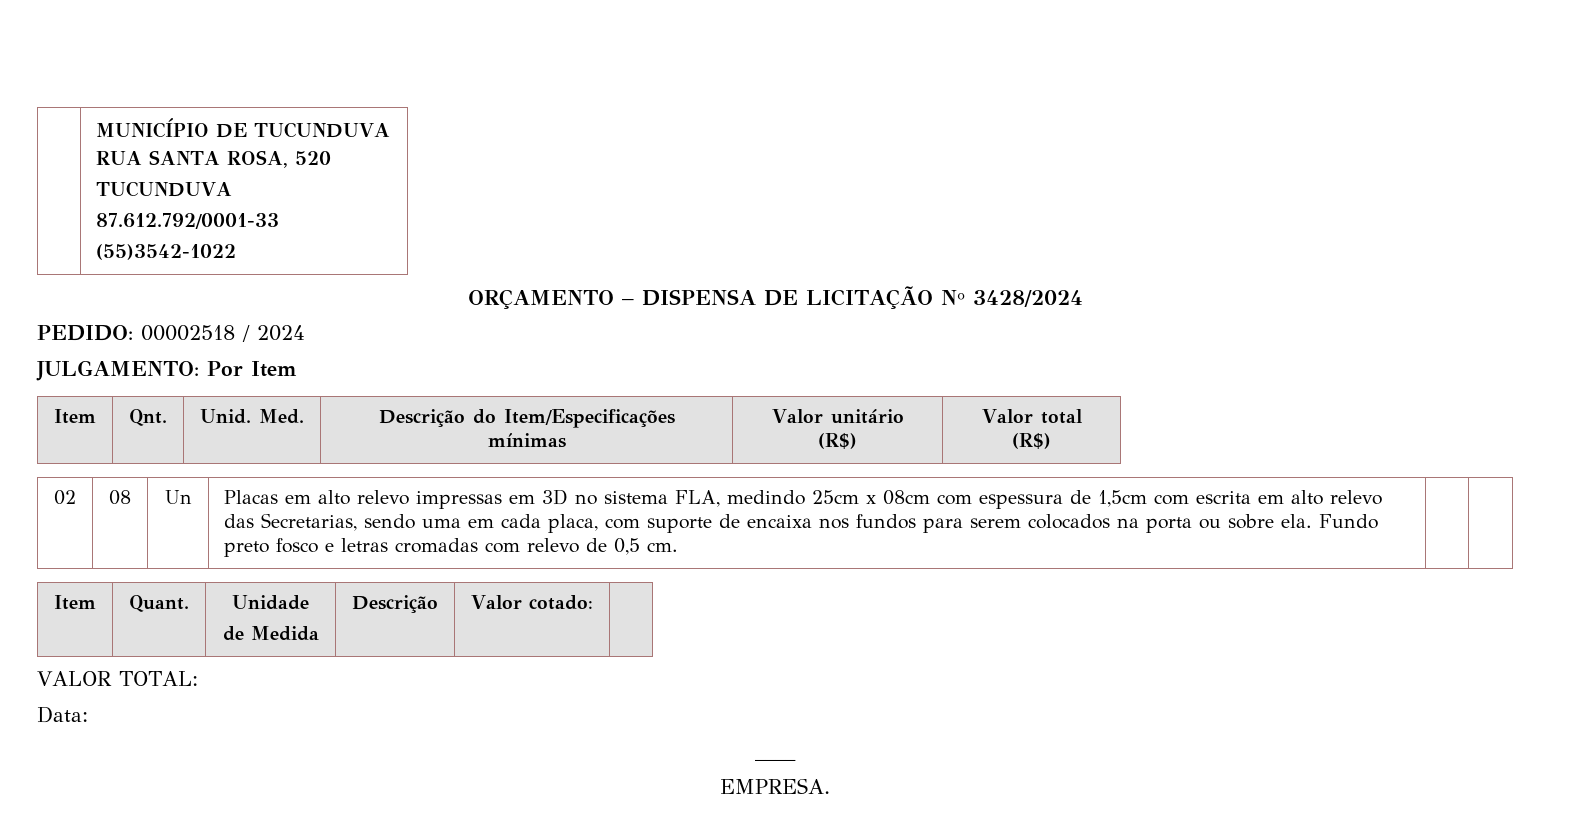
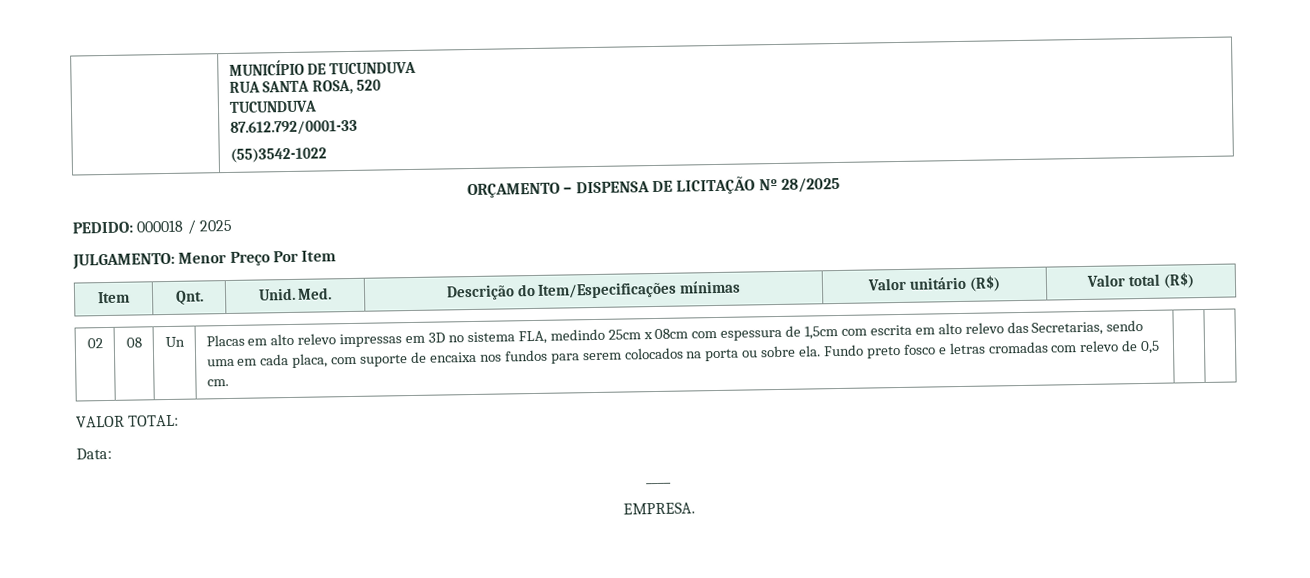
- ORÇAMENTO – DISPENSA DE LICITAÇÃO Nº 3428/2024
+ ORÇAMENTO – DISPENSA DE LICITAÇÃO Nº 28/2025
- PEDIDO: 00002518 / 2024
+ PEDIDO: 000018 / 2025
- JULGAMENTO: Por Item
+ JULGAMENTO: Menor Preço Por Item
- Item | Quant. | Unidade
- de Medida | Descrição | Valor cotado: |

